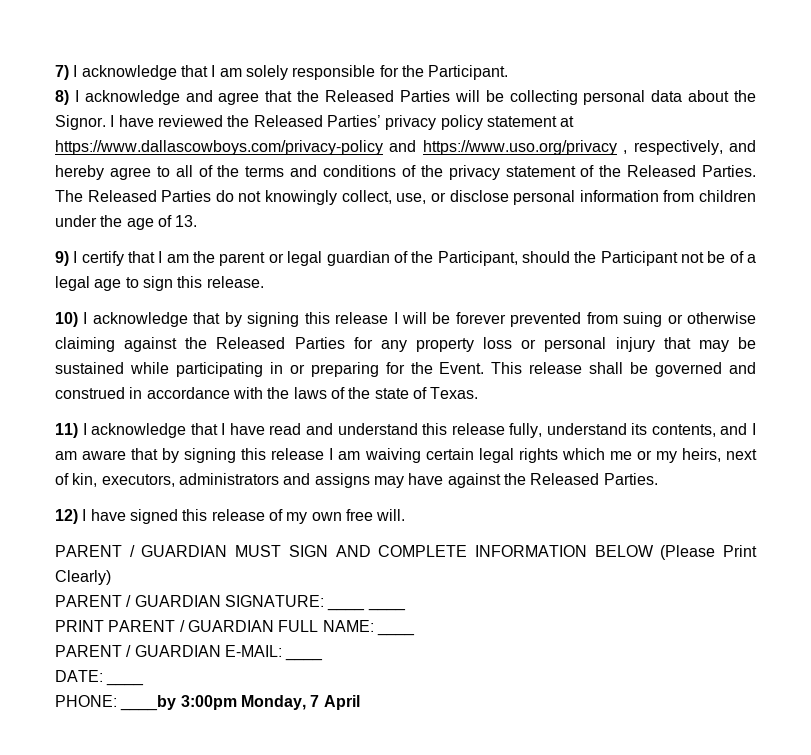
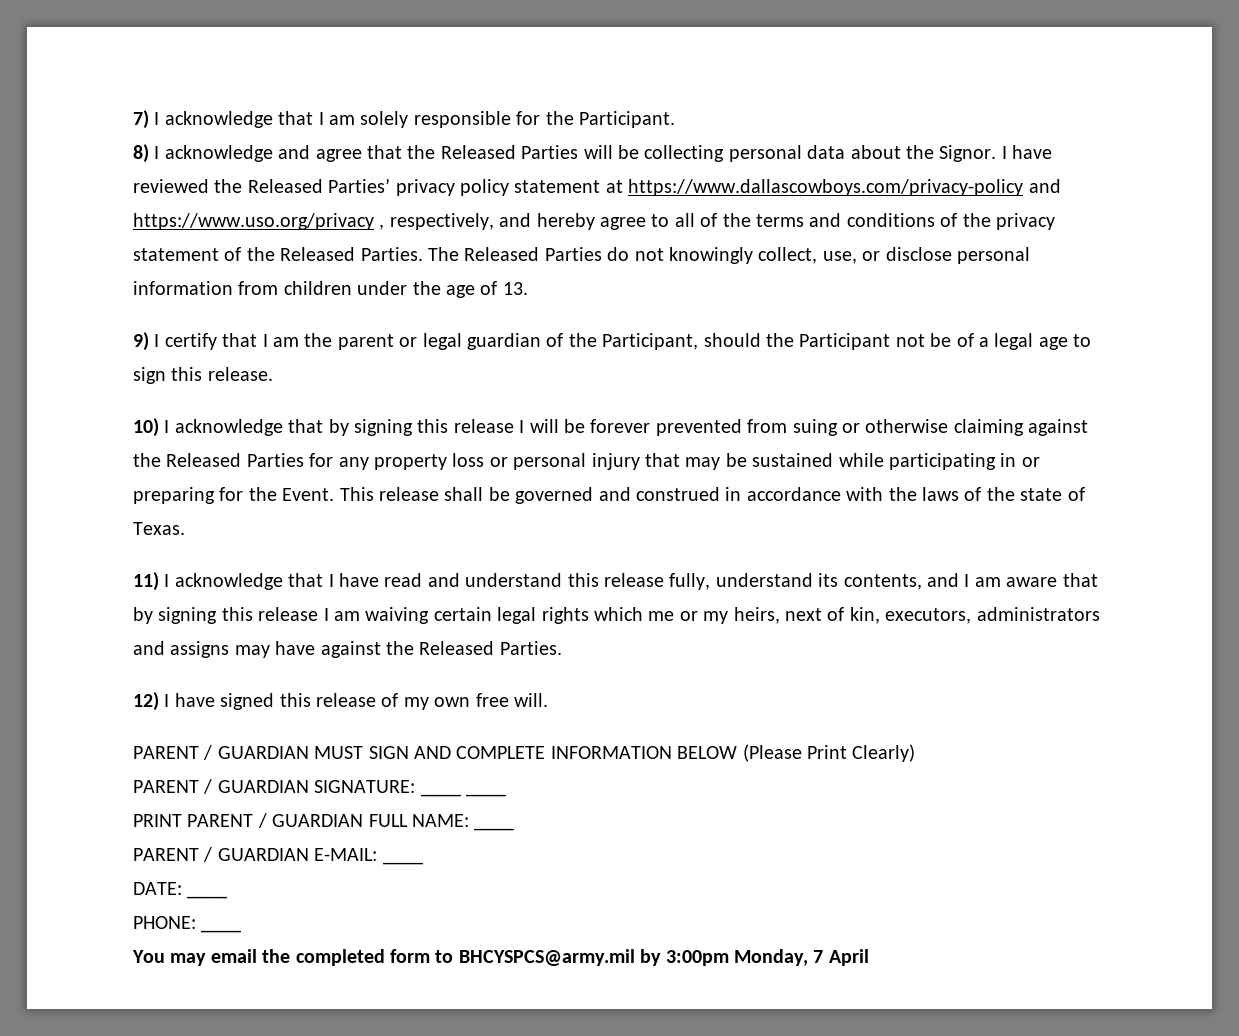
- PHONE: ____by 3:00pm Monday, 7 April
+ PHONE: ____
+ You may email the completed form to BHCYSPCS@army.mil by 3:00pm Monday, 7 April

